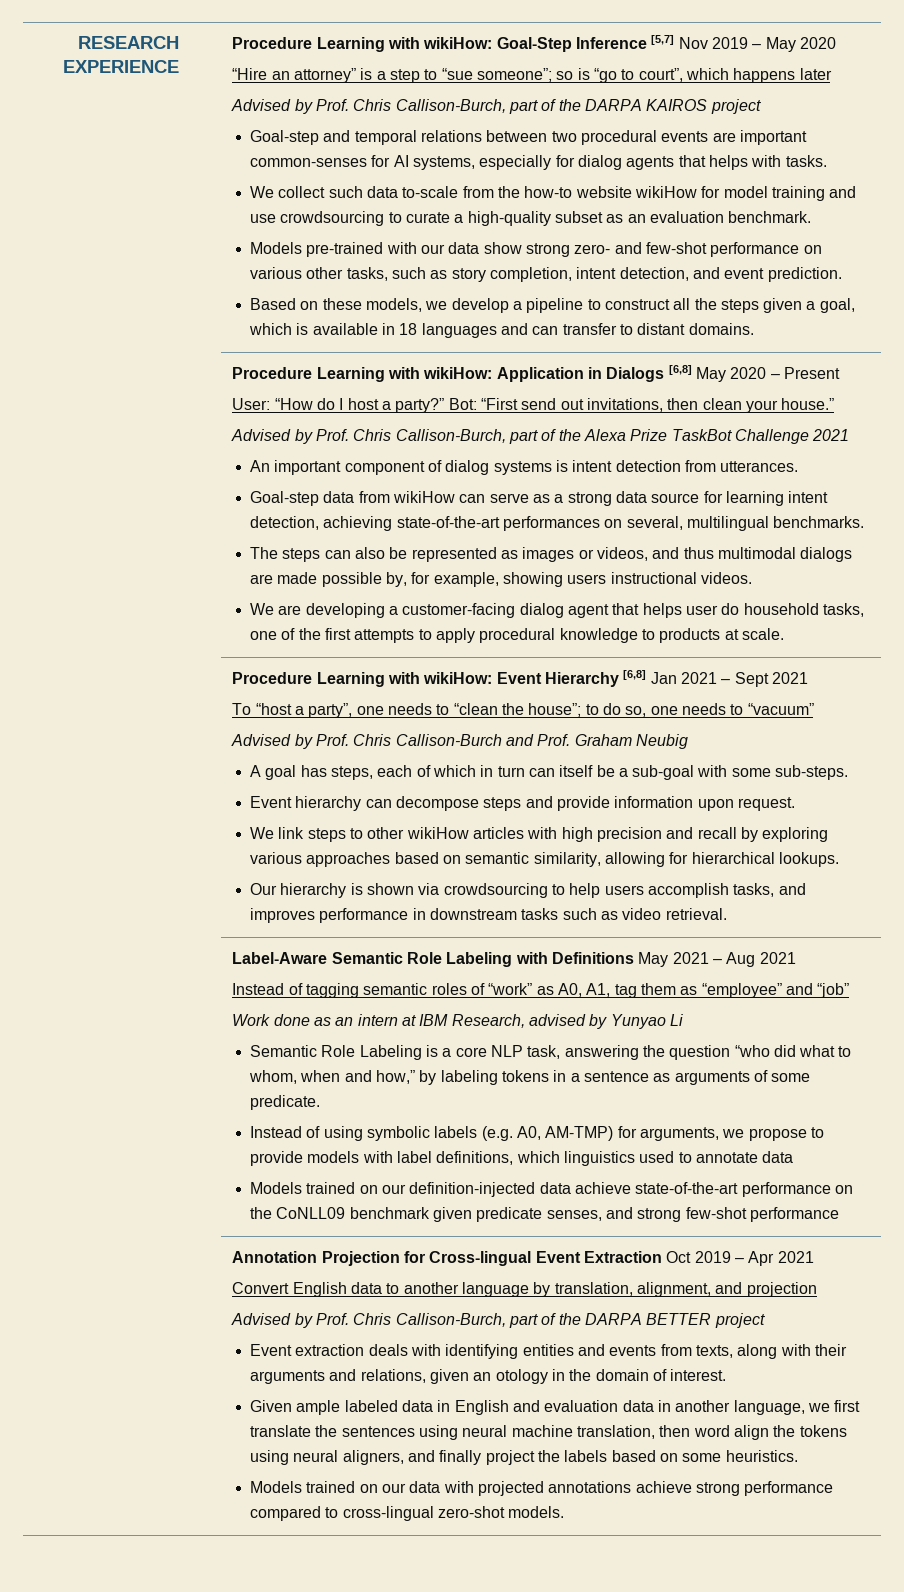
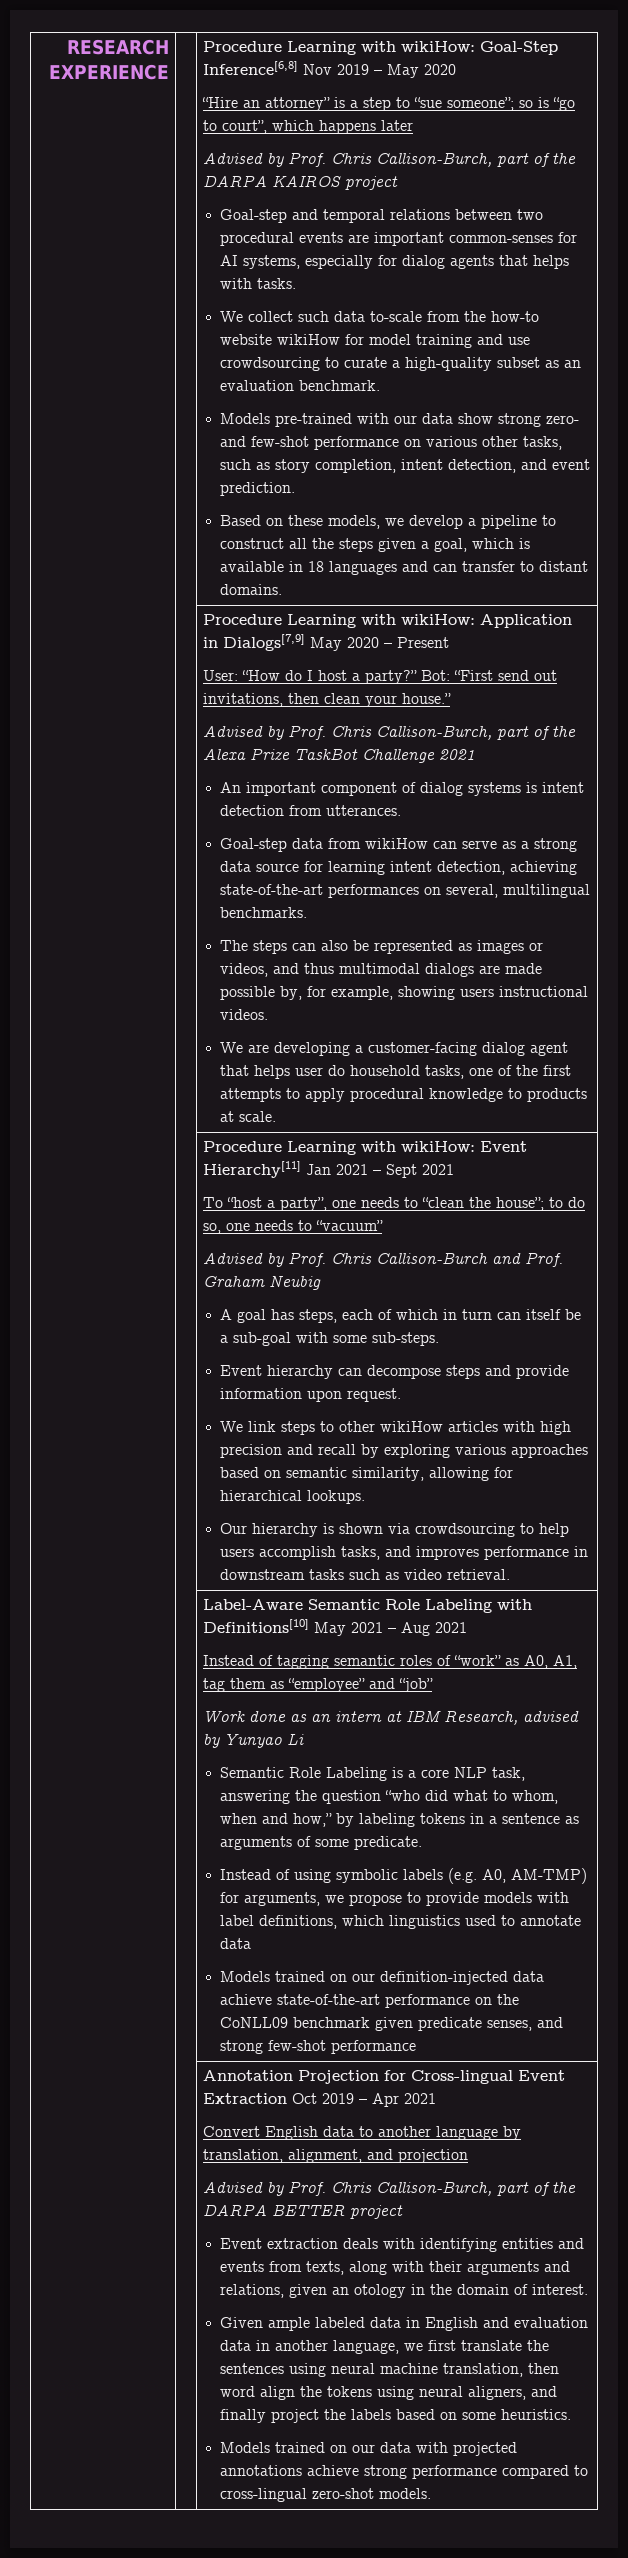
- Procedure Learning with wikiHow: Goal-Step Inference [5,7] Nov 2019 – May 2020
+ Procedure Learning with wikiHow: Goal-Step Inference[6,8] Nov 2019 – May 2020
- Procedure Learning with wikiHow: Application in Dialogs [6,8] May 2020 – Present
+ Procedure Learning with wikiHow: Application in Dialogs[7,9] May 2020 – Present
- Procedure Learning with wikiHow: Event Hierarchy [6,8] Jan 2021 – Sept 2021
+ Procedure Learning with wikiHow: Event Hierarchy[11] Jan 2021 – Sept 2021
- Label-Aware Semantic Role Labeling with Definitions May 2021 – Aug 2021
+ Label-Aware Semantic Role Labeling with Definitions[10] May 2021 – Aug 2021

